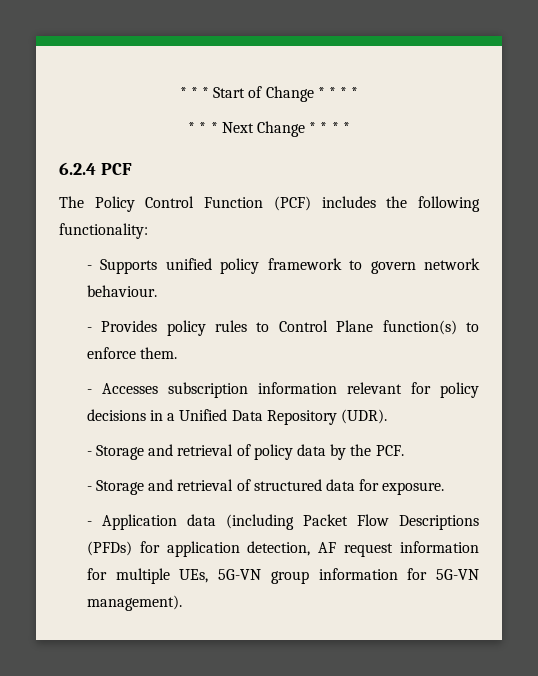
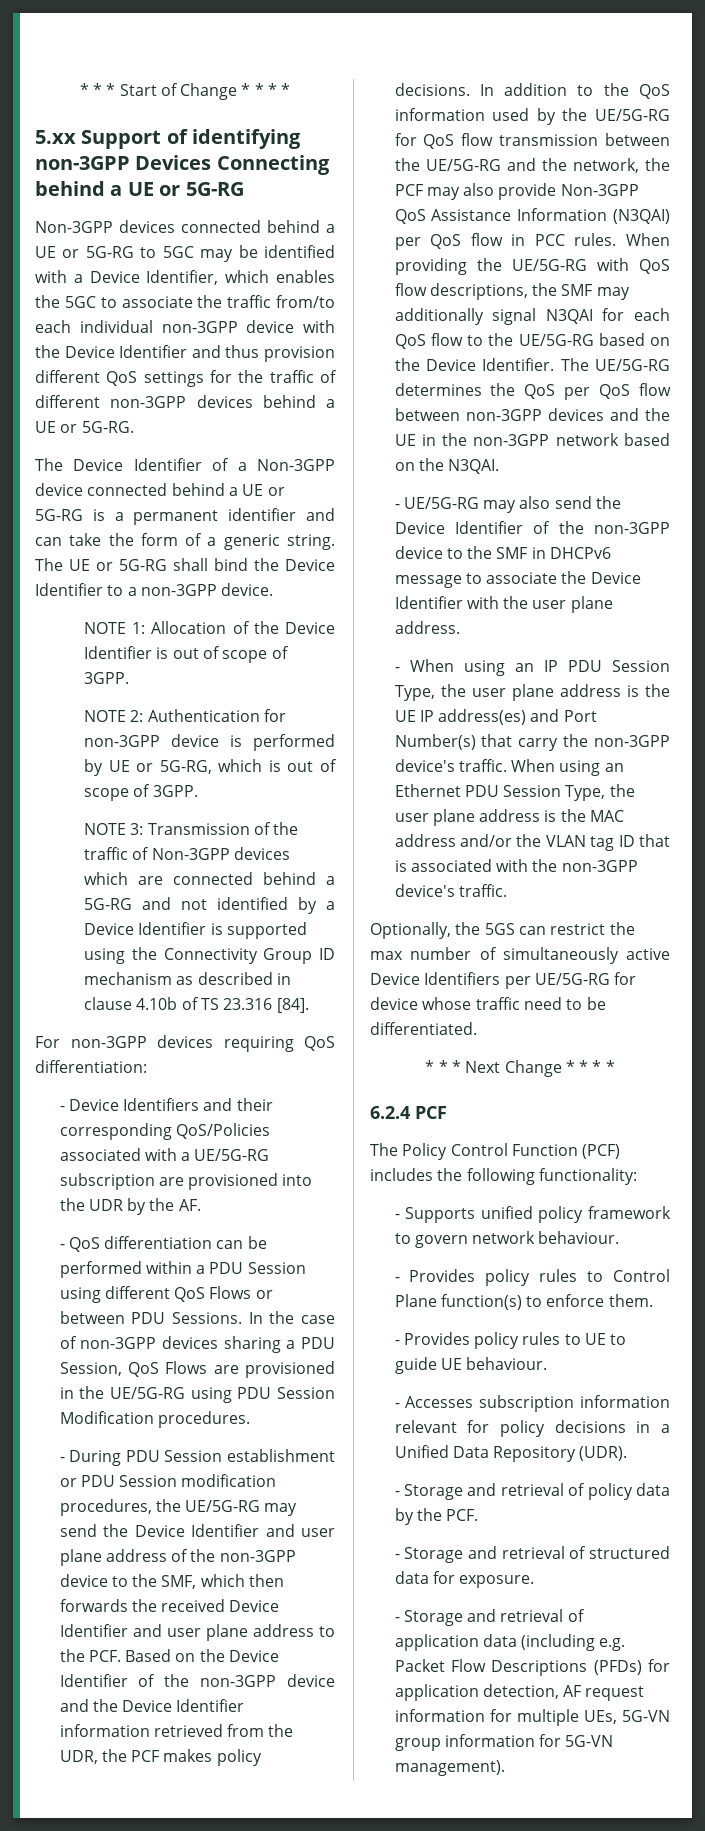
+ 5.xx Support of identifying non-3GPP Devices Connecting behind a UE or 5G-RG
+ Non-3GPP devices connected behind a UE or 5G-RG to 5GC may be identified with a Device Identifier, which enables the 5GC to associate the traffic from/to each individual non-3GPP device with the Device Identifier and thus provision different QoS settings for the traffic of different non-3GPP devices behind a UE or 5G-RG.
+ The Device Identifier of a Non-3GPP device connected behind a UE or 5G-RG is a permanent identifier and can take the form of a generic string. The UE or 5G-RG shall bind the Device Identifier to a non-3GPP device.
+ NOTE 1: Allocation of the Device Identifier is out of scope of 3GPP.
+ NOTE 2: Authentication for non-3GPP device is performed by UE or 5G-RG, which is out of scope of 3GPP.
+ NOTE 3: Transmission of the traffic of Non-3GPP devices which are connected behind a 5G-RG and not identified by a Device Identifier is supported using the Connectivity Group ID mechanism as described in clause 4.10b of TS 23.316 [84].
+ For non-3GPP devices requiring QoS differentiation:
+ - Device Identifiers and their corresponding QoS/Policies associated with a UE/5G-RG subscription are provisioned into the UDR by the AF.
+ - QoS differentiation can be performed within a PDU Session using different QoS Flows or between PDU Sessions. In the case of non-3GPP devices sharing a PDU Session, QoS Flows are provisioned in the UE/5G-RG using PDU Session Modification procedures.
+ - During PDU Session establishment or PDU Session modification procedures, the UE/5G-RG may send the Device Identifier and user plane address of the non-3GPP device to the SMF, which then forwards the received Device Identifier and user plane address to the PCF. Based on the Device Identifier of the non-3GPP device and the Device Identifier information retrieved from the UDR, the PCF makes policy decisions. In addition to the QoS information used by the UE/5G-RG for QoS flow transmission between the UE/5G-RG and the network, the PCF may also provide Non-3GPP QoS Assistance Information (N3QAI) per QoS flow in PCC rules. When providing the UE/5G-RG with QoS flow descriptions, the SMF may additionally signal N3QAI for each QoS flow to the UE/5G-RG based on the Device Identifier. The UE/5G-RG determines the QoS per QoS flow between non-3GPP devices and the UE in the non-3GPP network based on the N3QAI.
+ - UE/5G-RG may also send the Device Identifier of the non-3GPP device to the SMF in DHCPv6 message to associate the Device Identifier with the user plane address.
+ - When using an IP PDU Session Type, the user plane address is the UE IP address(es) and Port Number(s) that carry the non-3GPP device's traffic. When using an Ethernet PDU Session Type, the user plane address is the MAC address and/or the VLAN tag ID that is associated with the non-3GPP device's traffic.
+ Optionally, the 5GS can restrict the max number of simultaneously active Device Identifiers per UE/5G-RG for device whose traffic need to be differentiated.
+ - Provides policy rules to UE to guide UE behaviour.
- - Application data (including Packet Flow Descriptions (PFDs) for application detection, AF request information for multiple UEs, 5G-VN group information for 5G-VN management).
+ - Storage and retrieval of application data (including e.g. Packet Flow Descriptions (PFDs) for application detection, AF request information for multiple UEs, 5G-VN group information for 5G-VN management).

